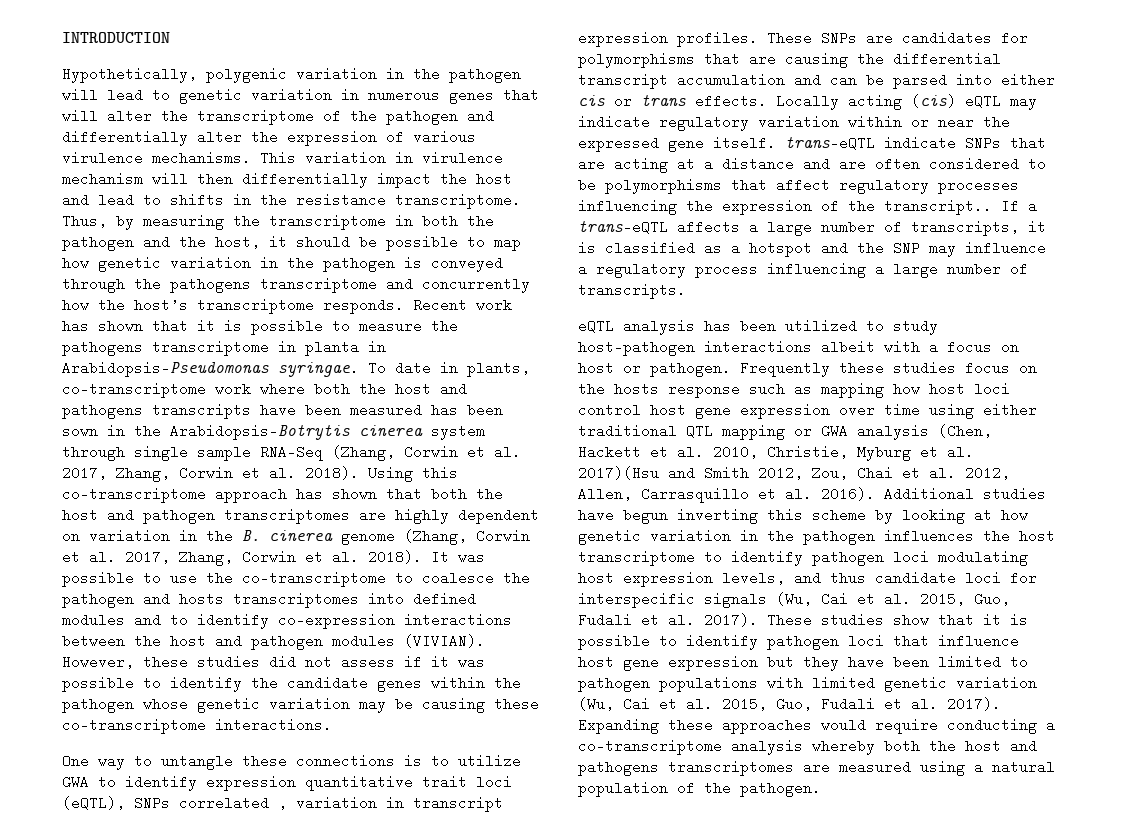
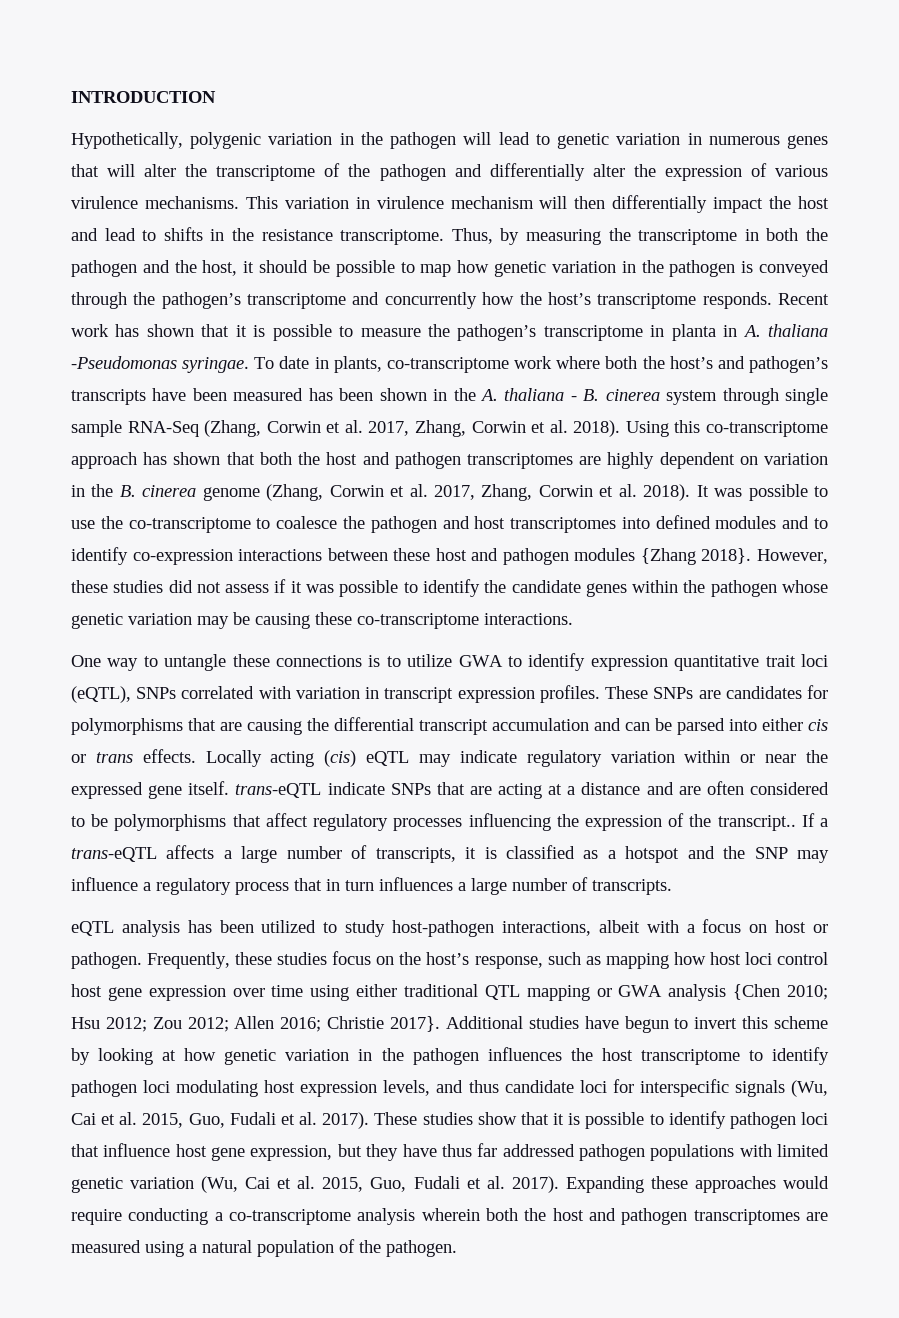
- Thus, by measuring the transcriptome in both the pathogen and the host, it should be possible to map how genetic variation in the pathogen is conveyed through the pathogens transcriptome and concurrently how the host’s transcriptome responds.
+ Thus, by measuring the transcriptome in both the pathogen and the host, it should be possible to map how genetic variation in the pathogen is conveyed through the pathogen’s transcriptome and concurrently how the host’s transcriptome responds.
- Recent work has shown that it is possible to measure the pathogens transcriptome in planta in Arabidopsis-Pseudomonas syringae.
+ Recent work has shown that it is possible to measure the pathogen’s transcriptome in planta in A. thaliana -Pseudomonas syringae.
- To date in plants, co-transcriptome work where both the host and pathogens transcripts have been measured has been sown in the Arabidopsis-Botrytis cinerea system through single sample RNA-Seq (Zhang, Corwin et al. 2017, Zhang, Corwin et al. 2018).
+ To date in plants, co-transcriptome work where both the host’s and pathogen’s transcripts have been measured has been shown in the A. thaliana - B. cinerea system through single sample RNA-Seq (Zhang, Corwin et al. 2017, Zhang, Corwin et al. 2018).
- It was possible to use the co-transcriptome to coalesce the pathogen and hosts transcriptomes into defined modules and to identify co-expression interactions between the host and pathogen modules (VIVIAN).
+ It was possible to use the co-transcriptome to coalesce the pathogen and host transcriptomes into defined modules and to identify co-expression interactions between these host and pathogen modules {Zhang 2018}.
- One way to untangle these connections is to utilize GWA to identify expression quantitative trait loci (eQTL), SNPs correlated , variation in transcript expression profiles.
+ One way to untangle these connections is to utilize GWA to identify expression quantitative trait loci (eQTL), SNPs correlated with variation in transcript expression profiles.
- If a trans-eQTL affects a large number of transcripts, it is classified as a hotspot and the SNP may influence a regulatory process influencing a large number of transcripts.
+ If a trans-eQTL affects a large number of transcripts, it is classified as a hotspot and the SNP may influence a regulatory process that in turn influences a large number of transcripts.
- eQTL analysis has been utilized to study host-pathogen interactions albeit with a focus on host or pathogen.
+ eQTL analysis has been utilized to study host-pathogen interactions, albeit with a focus on host or pathogen.
- Frequently these studies focus on the hosts response such as mapping how host loci control host gene expression over time using either traditional QTL mapping or GWA analysis (Chen, Hackett et al. 2010, Christie, Myburg et al. 2017)(Hsu and Smith 2012, Zou, Chai et al. 2012, Allen, Carrasquillo et al. 2016).
+ Frequently, these studies focus on the host’s response, such as mapping how host loci control host gene expression over time using either traditional QTL mapping or GWA analysis {Chen 2010; Hsu 2012; Zou 2012; Allen 2016; Christie 2017}.
- Additional studies have begun inverting this scheme by looking at how genetic variation in the pathogen influences the host transcriptome to identify pathogen loci modulating host expression levels, and thus candidate loci for interspecific signals (Wu, Cai et al. 2015, Guo, Fudali et al. 2017).
+ Additional studies have begun to invert this scheme by looking at how genetic variation in the pathogen influences the host transcriptome to identify pathogen loci modulating host expression levels, and thus candidate loci for interspecific signals (Wu, Cai et al. 2015, Guo, Fudali et al. 2017).
- These studies show that it is possible to identify pathogen loci that influence host gene expression but they have been limited to pathogen populations with limited genetic variation (Wu, Cai et al. 2015, Guo, Fudali et al. 2017).
+ These studies show that it is possible to identify pathogen loci that influence host gene expression, but they have thus far addressed pathogen populations with limited genetic variation (Wu, Cai et al. 2015, Guo, Fudali et al. 2017).
- Expanding these approaches would require conducting a co-transcriptome analysis whereby both the host and pathogens transcriptomes are measured using a natural population of the pathogen.
+ Expanding these approaches would require conducting a co-transcriptome analysis wherein both the host and pathogen transcriptomes are measured using a natural population of the pathogen.

